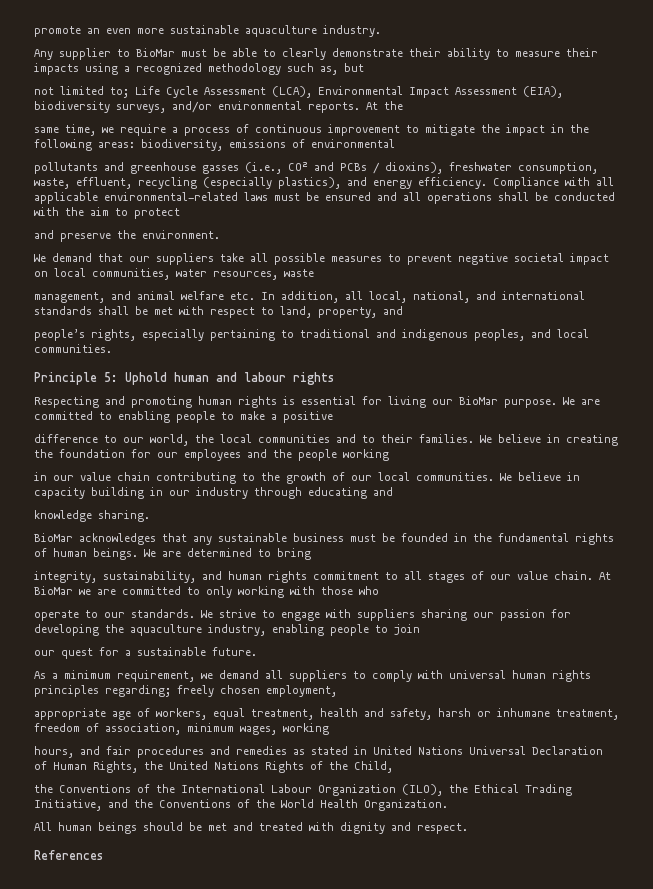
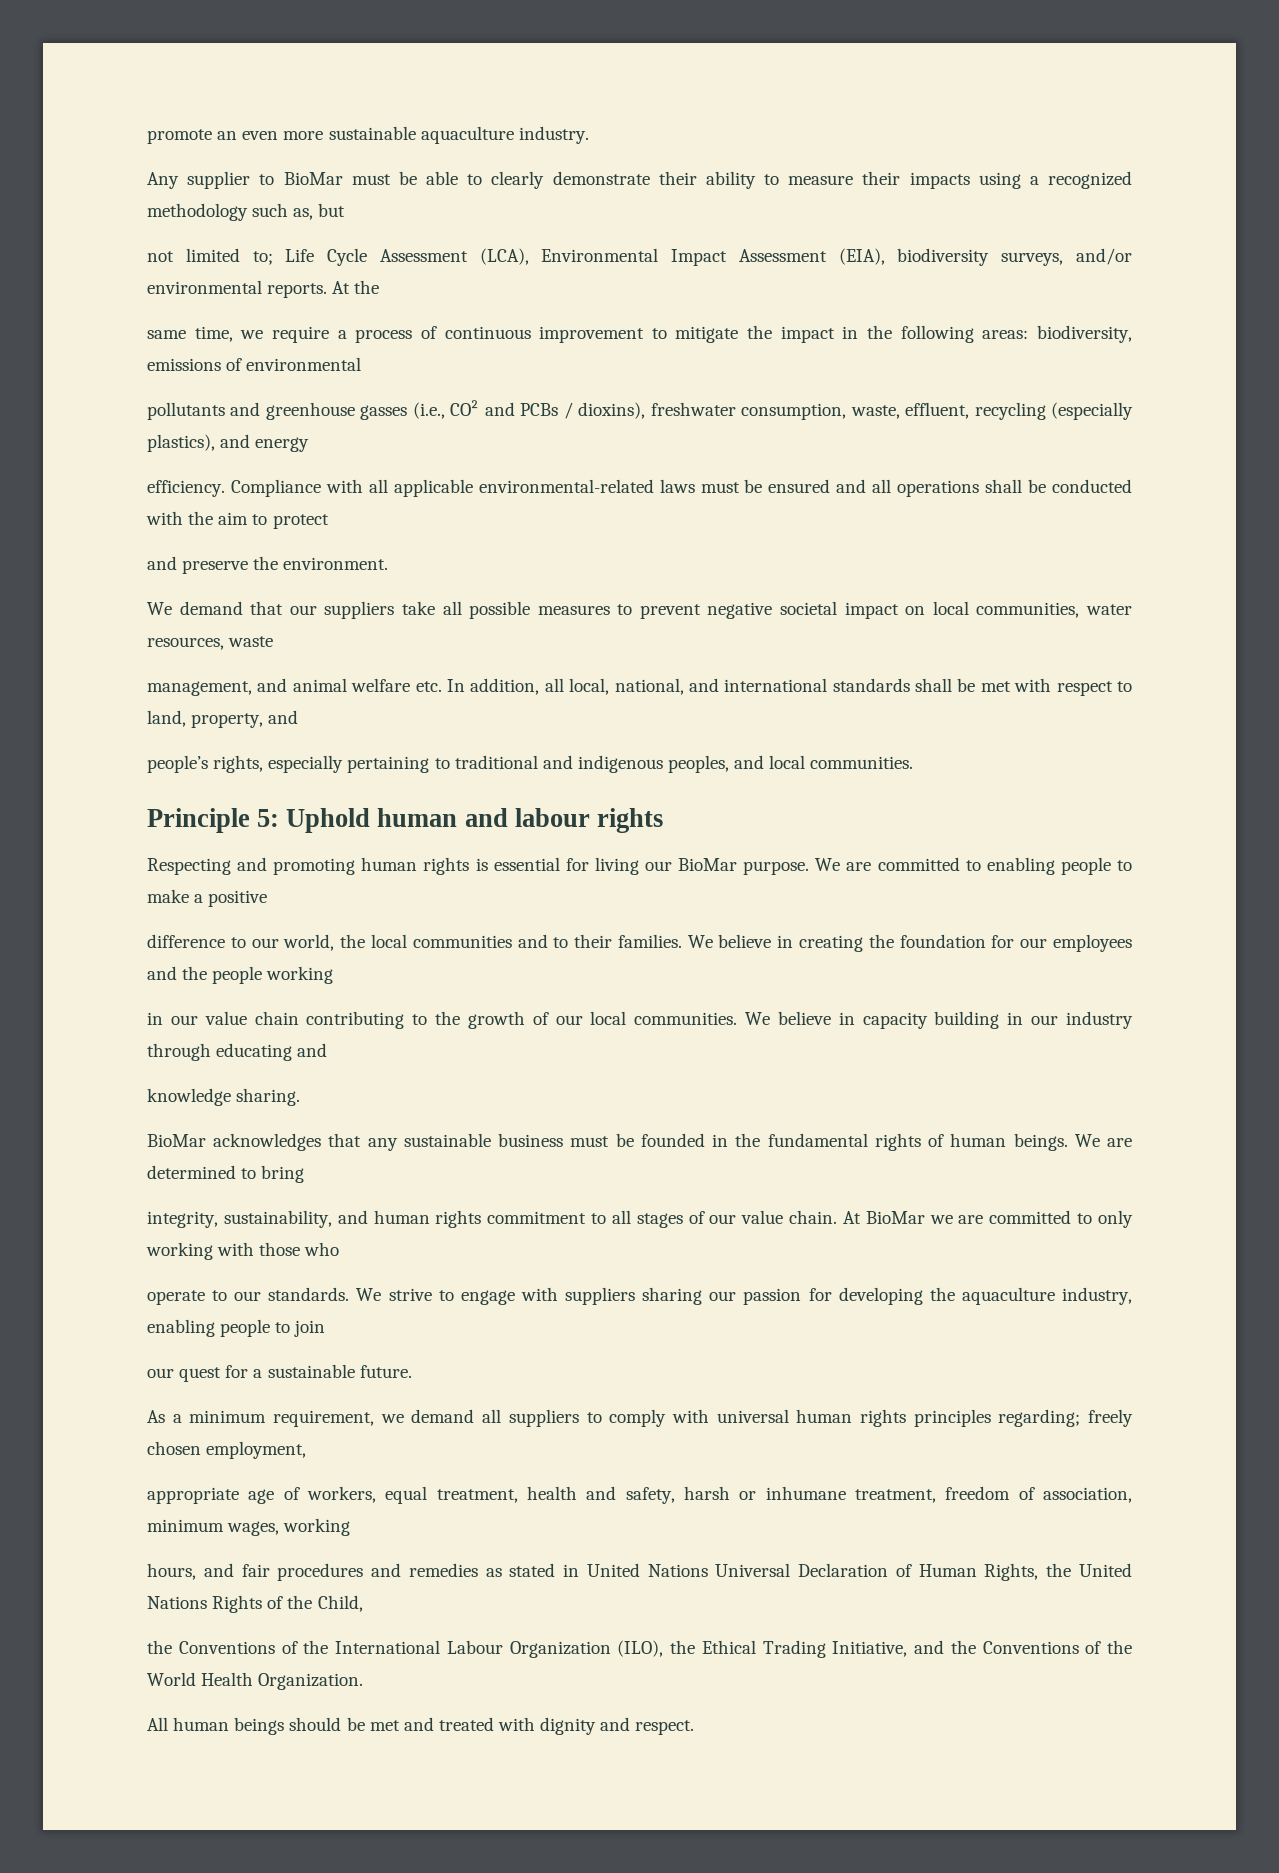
- pollutants and greenhouse gasses (i.e., CO² and PCBs / dioxins), freshwater consumption, waste, effluent, recycling (especially plastics), and energy efficiency.
+ pollutants and greenhouse gasses (i.e., CO² and PCBs / dioxins), freshwater consumption, waste, effluent, recycling (especially plastics), and energy
+ efficiency.
- References

